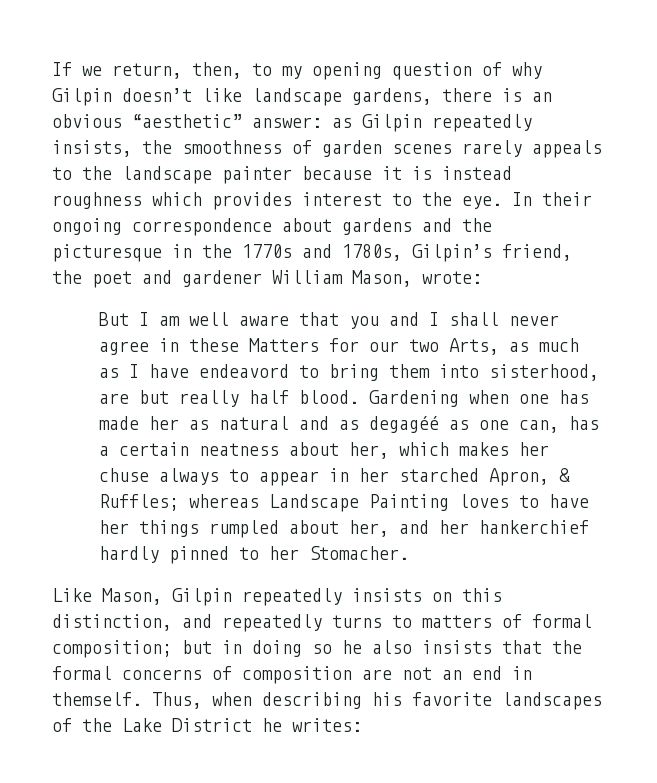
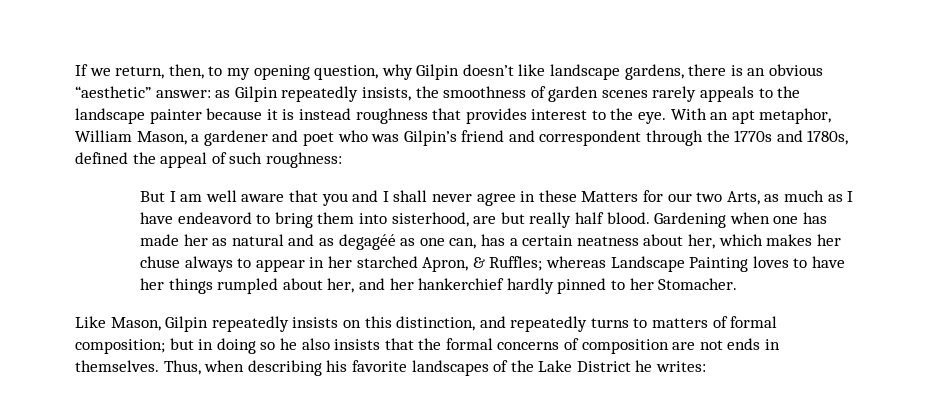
- If we return, then, to my opening question of why Gilpin doesn’t like landscape gardens, there is an obvious “aesthetic” answer: as Gilpin repeatedly insists, the smoothness of garden scenes rarely appeals to the landscape painter because it is instead roughness which provides interest to the eye.
+ If we return, then, to my opening question, why Gilpin doesn’t like landscape gardens, there is an obvious “aesthetic” answer: as Gilpin repeatedly insists, the smoothness of garden scenes rarely appeals to the landscape painter because it is instead roughness that provides interest to the eye.
- In their ongoing correspondence about gardens and the picturesque in the 1770s and 1780s, Gilpin’s friend, the poet and gardener William Mason, wrote:
+ With an apt metaphor, William Mason, a gardener and poet who was Gilpin’s friend and correspondent through the 1770s and 1780s, defined the appeal of such roughness:
- Like Mason, Gilpin repeatedly insists on this distinction, and repeatedly turns to matters of formal composition; but in doing so he also insists that the formal concerns of composition are not an end in themself.
+ Like Mason, Gilpin repeatedly insists on this distinction, and repeatedly turns to matters of formal composition; but in doing so he also insists that the formal concerns of composition are not ends in themselves.

